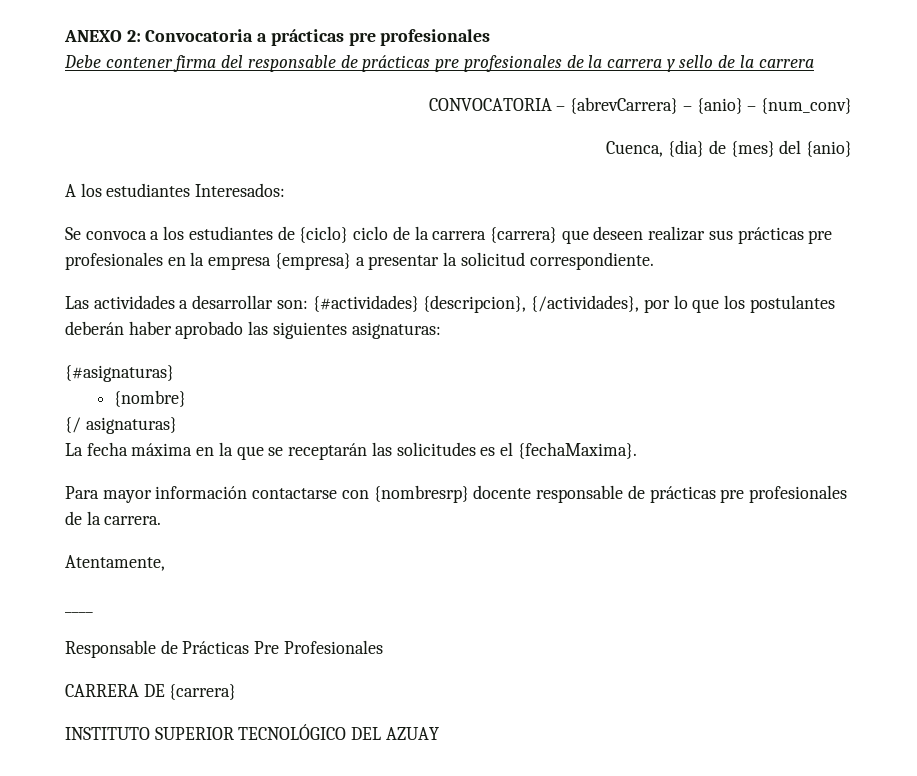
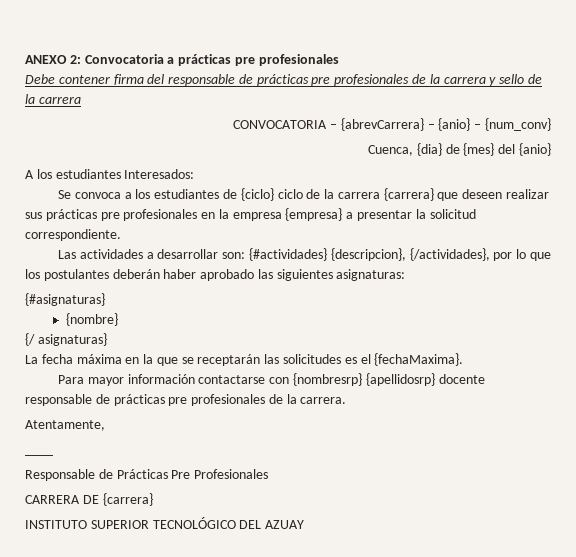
- Para mayor información contactarse con {nombresrp} docente responsable de prácticas pre profesionales de la carrera.
+ Para mayor información contactarse con {nombresrp} {apellidosrp} docente responsable de prácticas pre profesionales de la carrera.

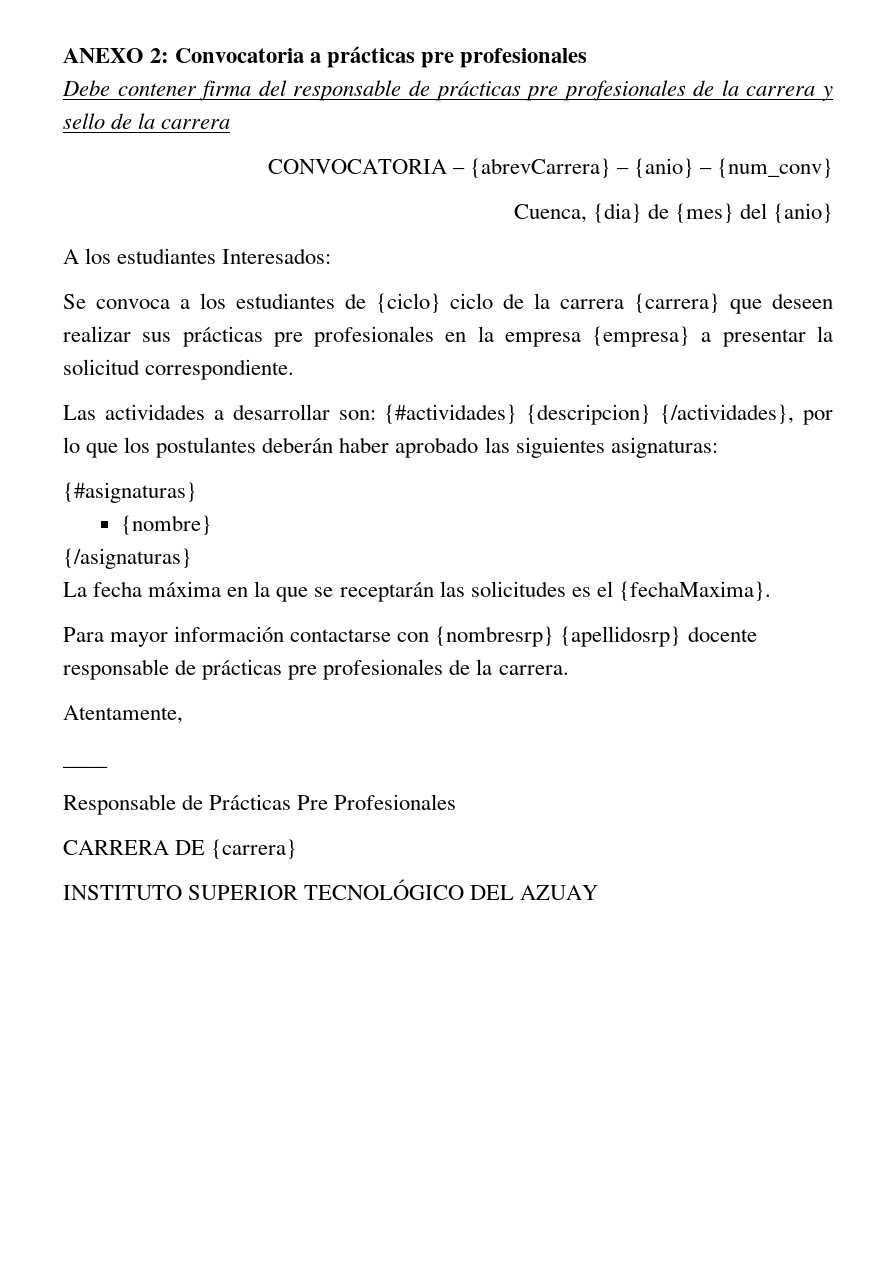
- Las actividades a desarrollar son: {#actividades} {descripcion}, {/actividades}, por lo que los postulantes deberán haber aprobado las siguientes asignaturas:
+ Las actividades a desarrollar son: {#actividades} {descripcion} {/actividades}, por lo que los postulantes deberán haber aprobado las siguientes asignaturas:
- {/ asignaturas}
+ {/asignaturas}

